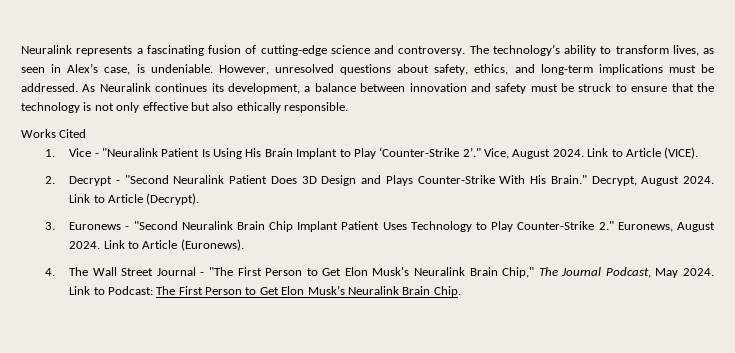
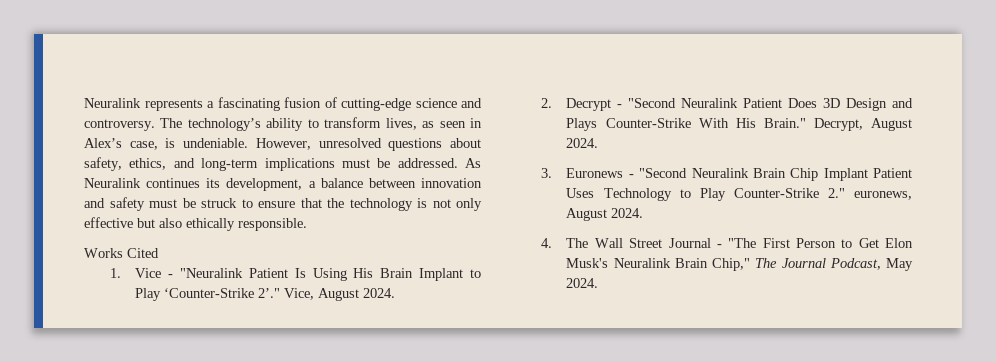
- Link to Article (VICE).
- Link to Article (Decrypt).
- 3. Euronews - "Second Neuralink Brain Chip Implant Patient Uses Technology to Play Counter-Strike 2." Euronews, August 2024. Link to Article (Euronews).
+ 3. Euronews - "Second Neuralink Brain Chip Implant Patient Uses Technology to Play Counter-Strike 2." euronews, August 2024.
- Link to Podcast: The First Person to Get Elon Musk’s Neuralink Brain Chip.

